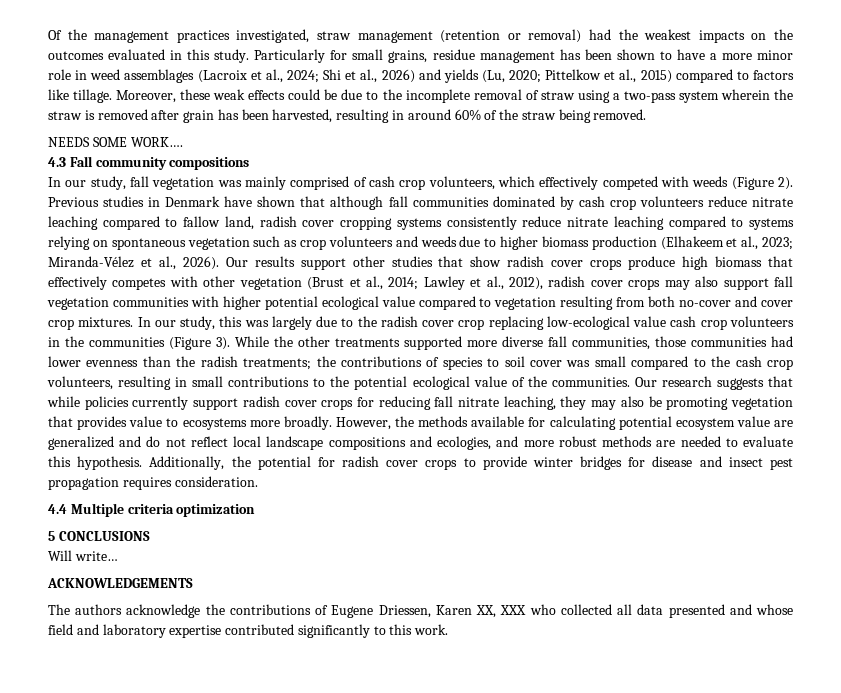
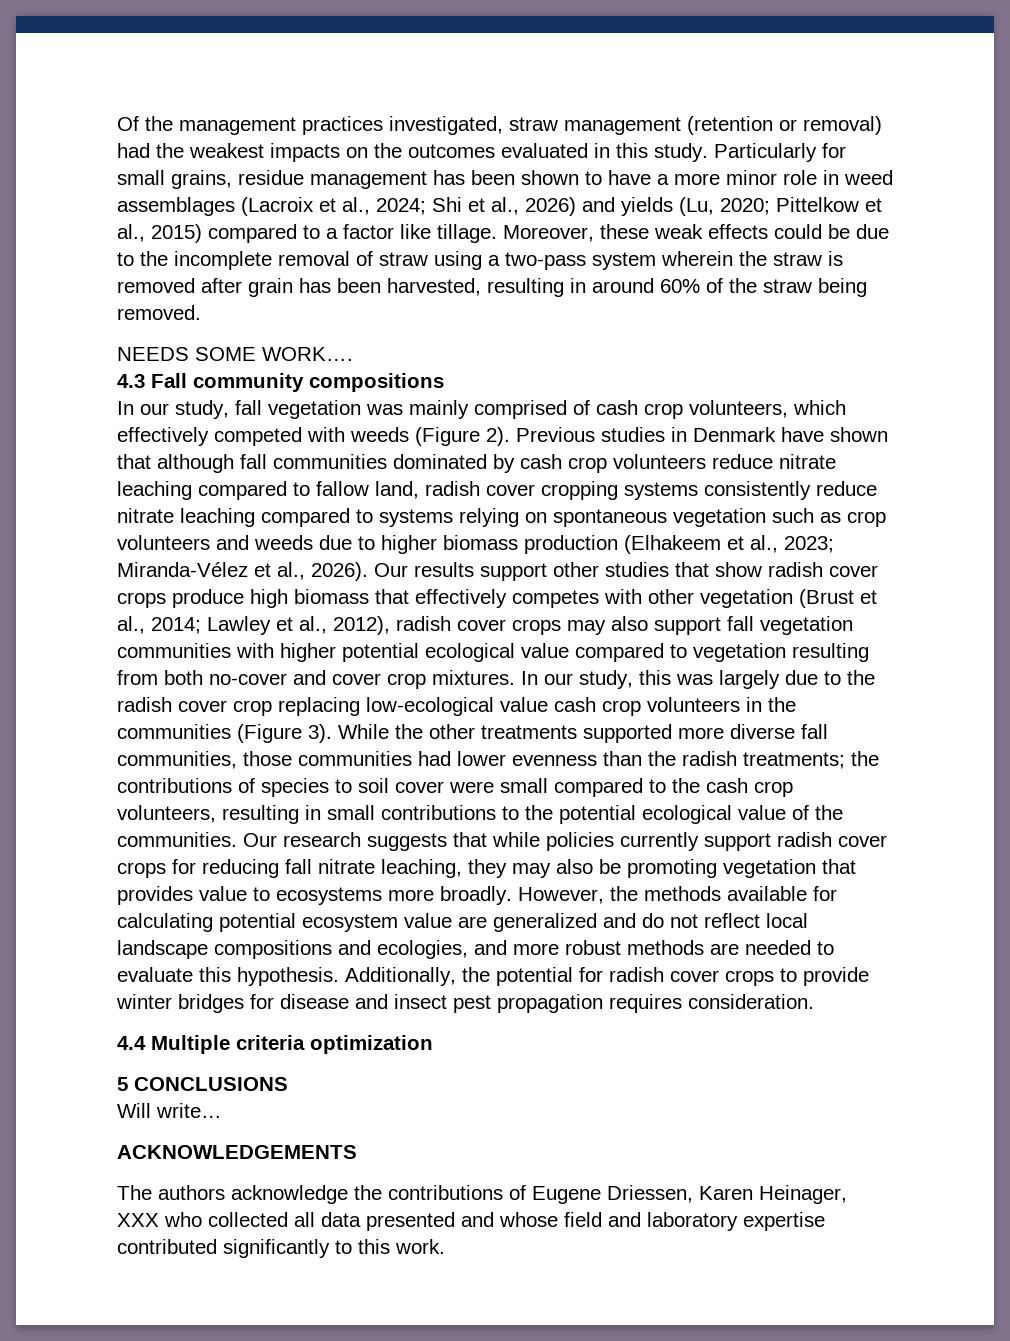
- Particularly for small grains, residue management has been shown to have a more minor role in weed assemblages (Lacroix et al., 2024; Shi et al., 2026) and yields (Lu, 2020; Pittelkow et al., 2015) compared to factors like tillage.
+ Particularly for small grains, residue management has been shown to have a more minor role in weed assemblages (Lacroix et al., 2024; Shi et al., 2026) and yields (Lu, 2020; Pittelkow et al., 2015) compared to a factor like tillage.
- While the other treatments supported more diverse fall communities, those communities had lower evenness than the radish treatments; the contributions of species to soil cover was small compared to the cash crop volunteers, resulting in small contributions to the potential ecological value of the communities.
+ While the other treatments supported more diverse fall communities, those communities had lower evenness than the radish treatments; the contributions of species to soil cover were small compared to the cash crop volunteers, resulting in small contributions to the potential ecological value of the communities.
- The authors acknowledge the contributions of Eugene Driessen, Karen XX, XXX who collected all data presented and whose field and laboratory expertise contributed significantly to this work.
+ The authors acknowledge the contributions of Eugene Driessen, Karen Heinager, XXX who collected all data presented and whose field and laboratory expertise contributed significantly to this work.

